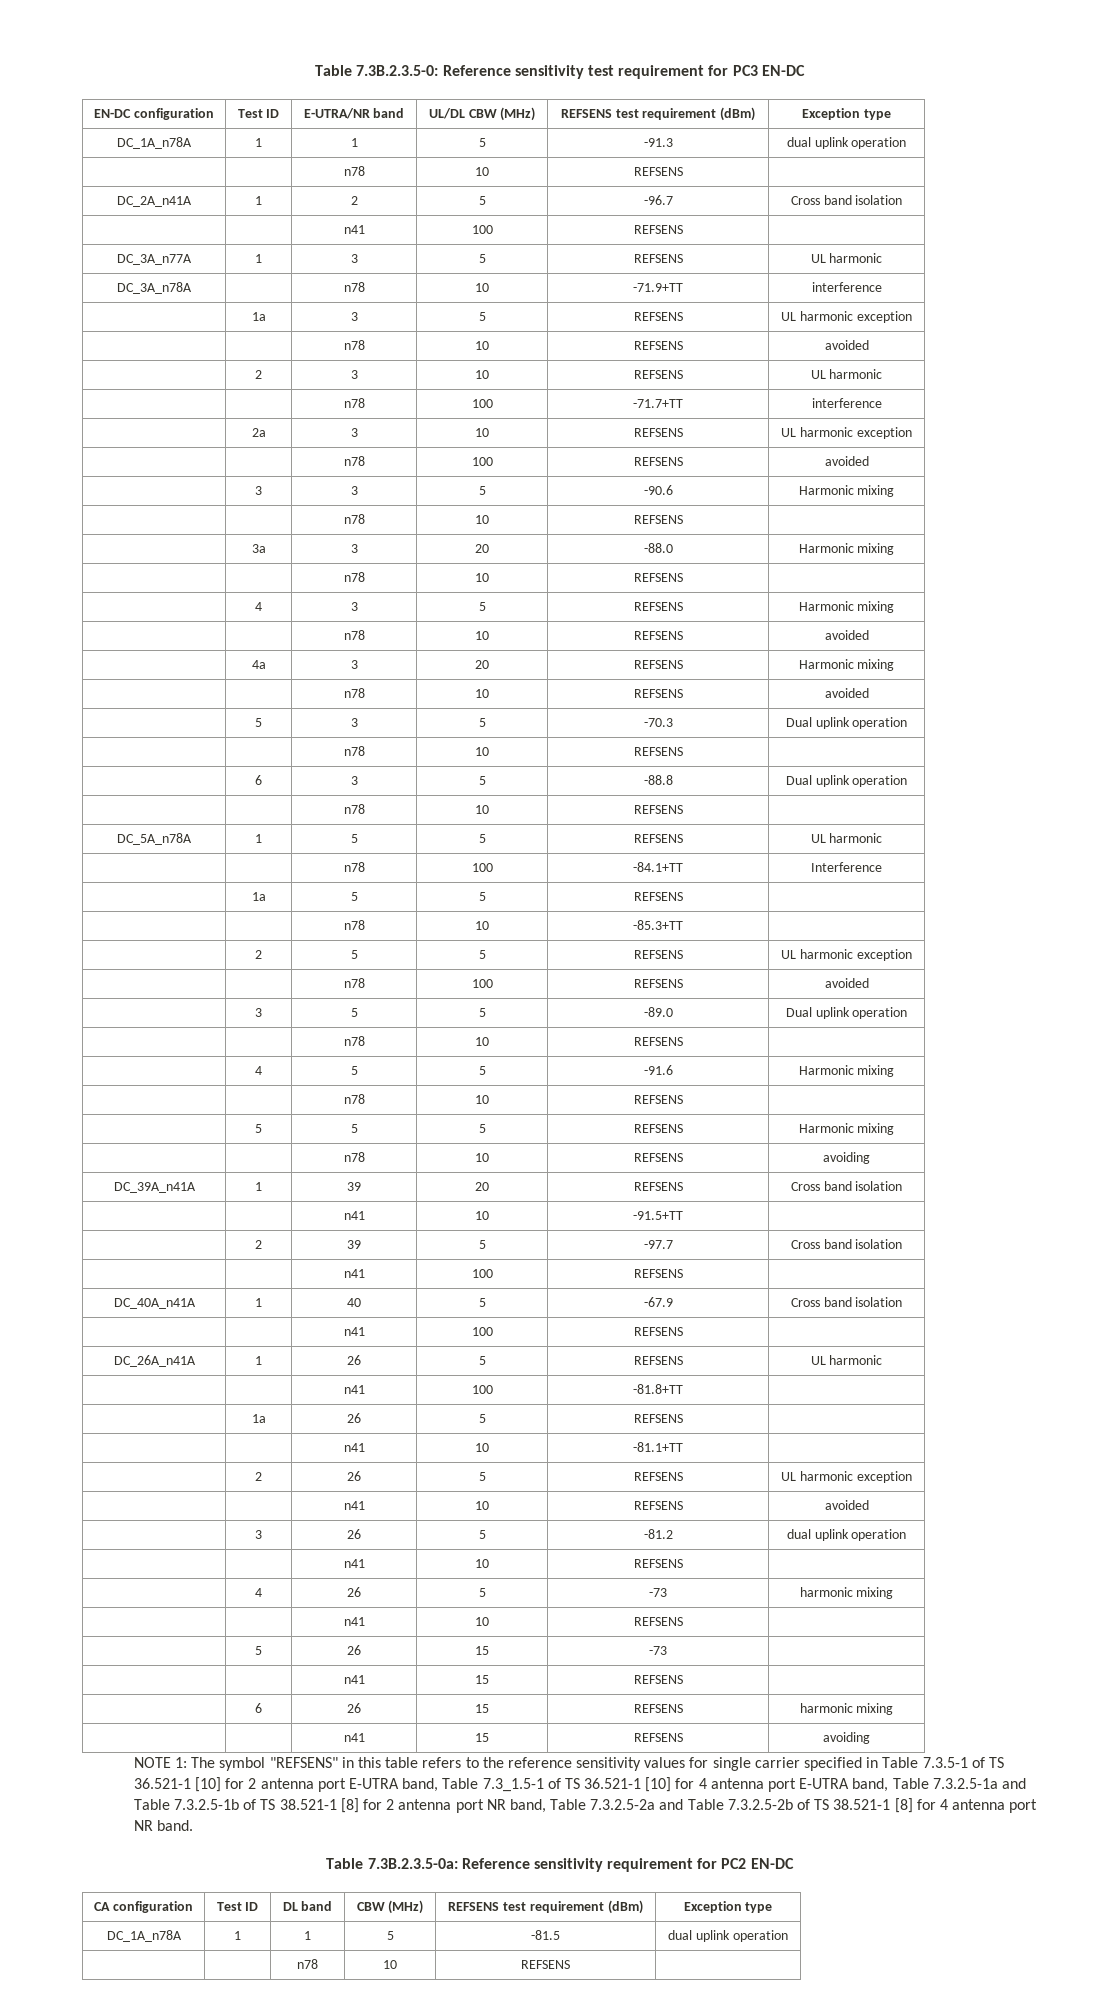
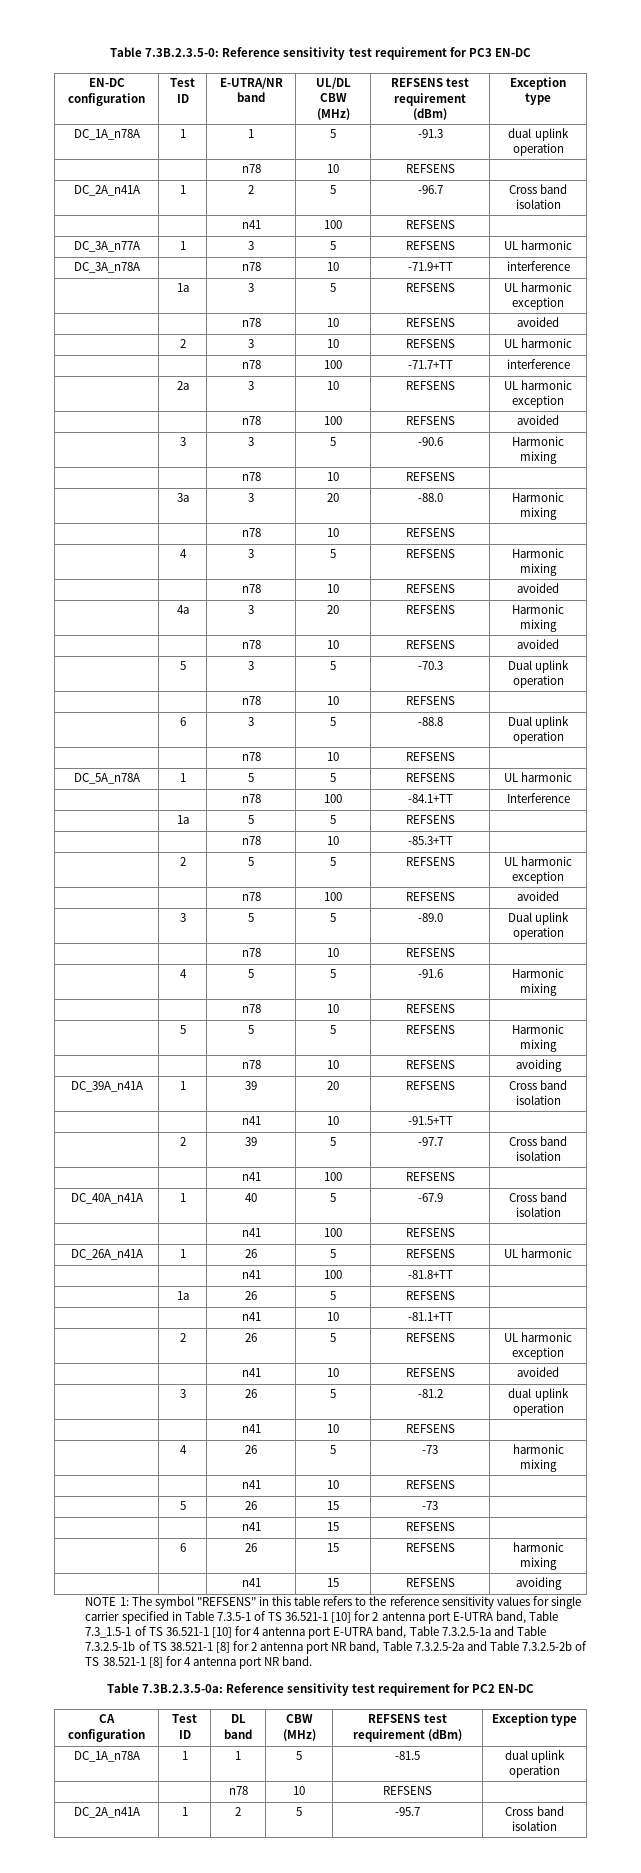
- Table 7.3B.2.3.5-0a: Reference sensitivity requirement for PC2 EN-DC
+ Table 7.3B.2.3.5-0a: Reference sensitivity test requirement for PC2 EN-DC
+ DC_2A_n41A | 1 | 2 | 5 | -95.7 | Cross band isolation

